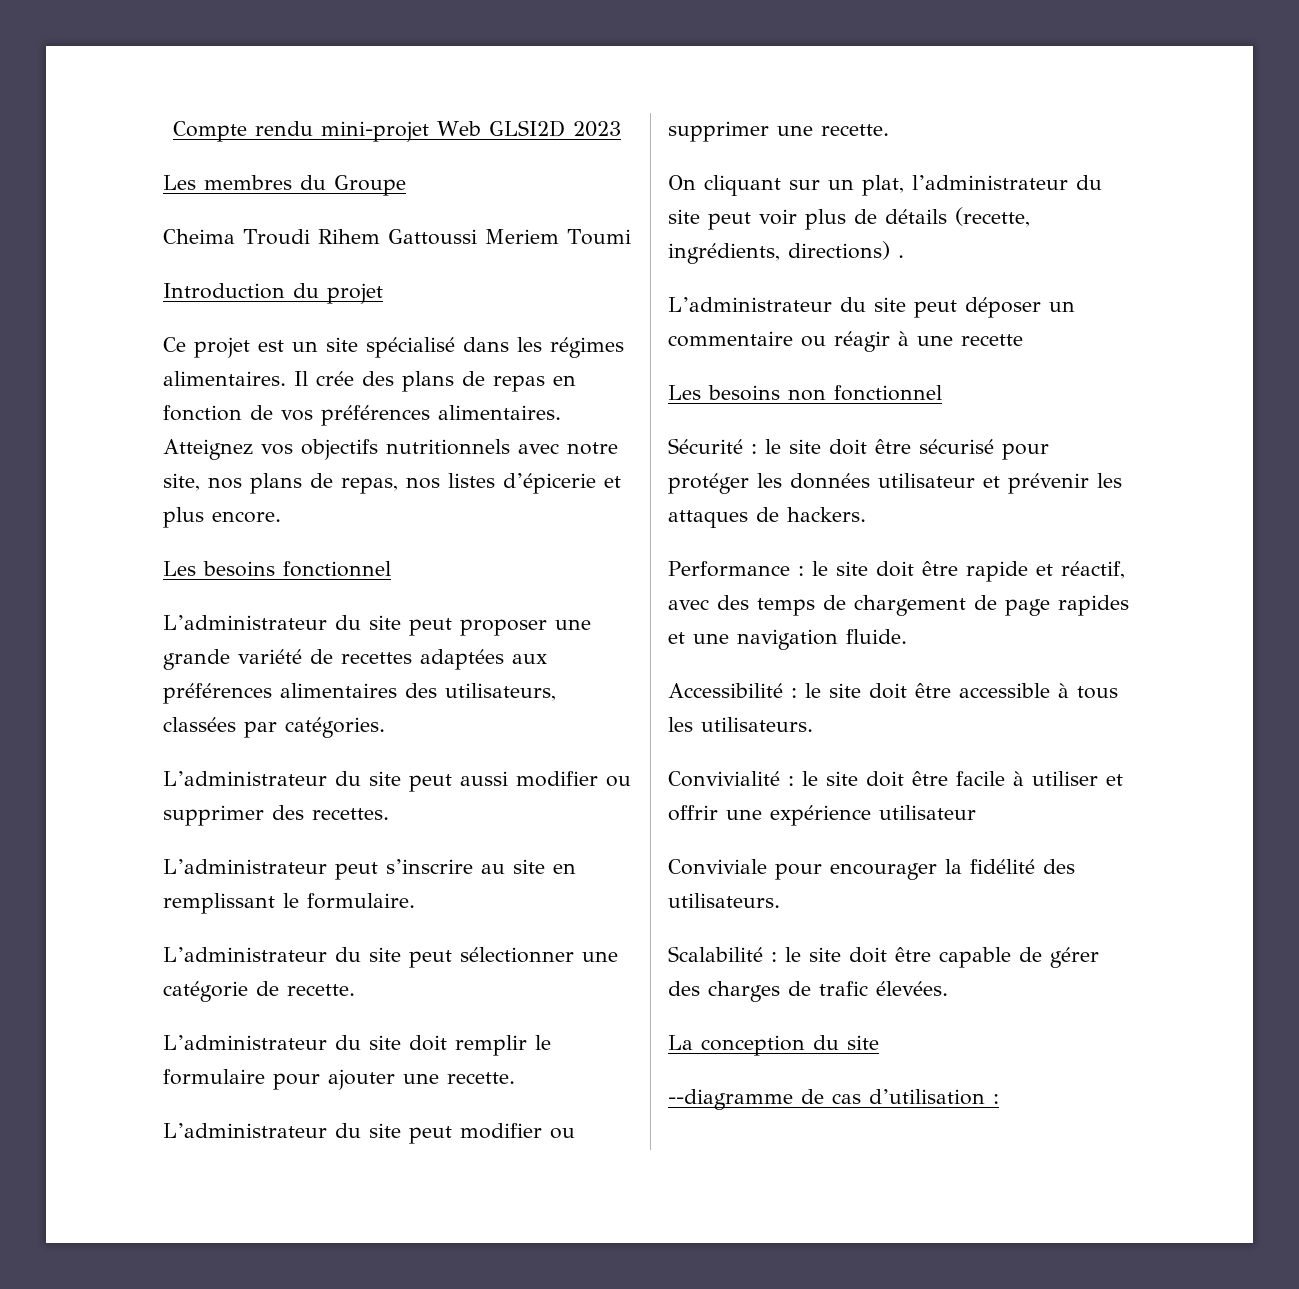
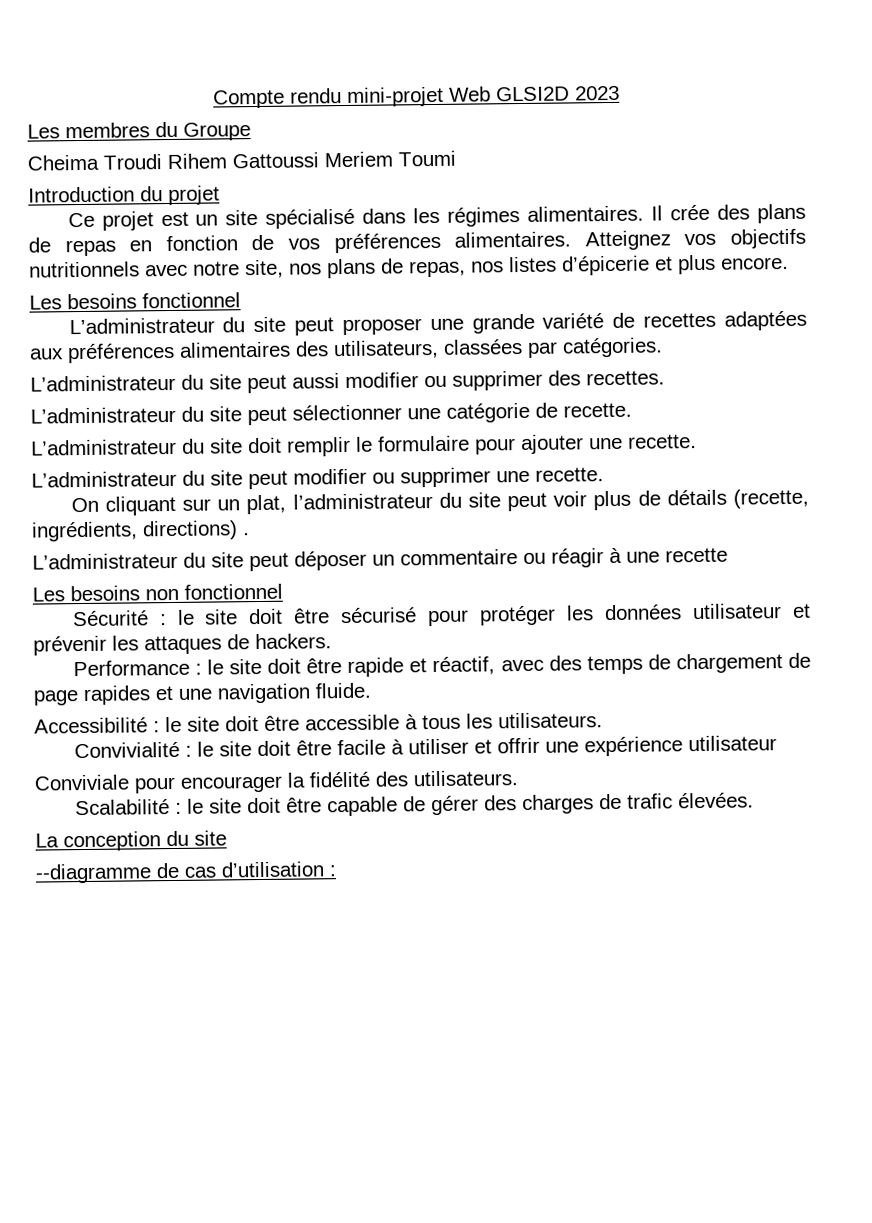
- L’administrateur peut s’inscrire au site en remplissant le formulaire.

